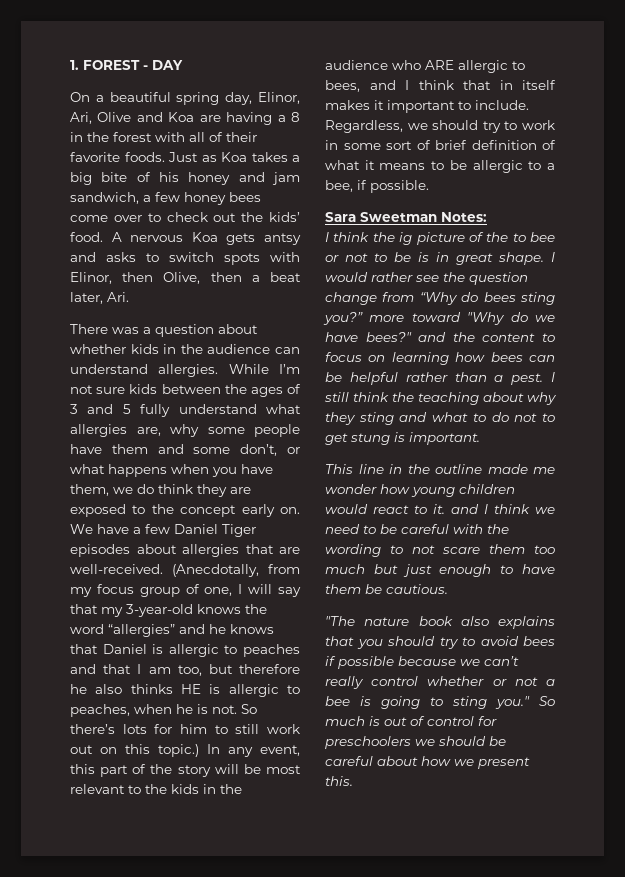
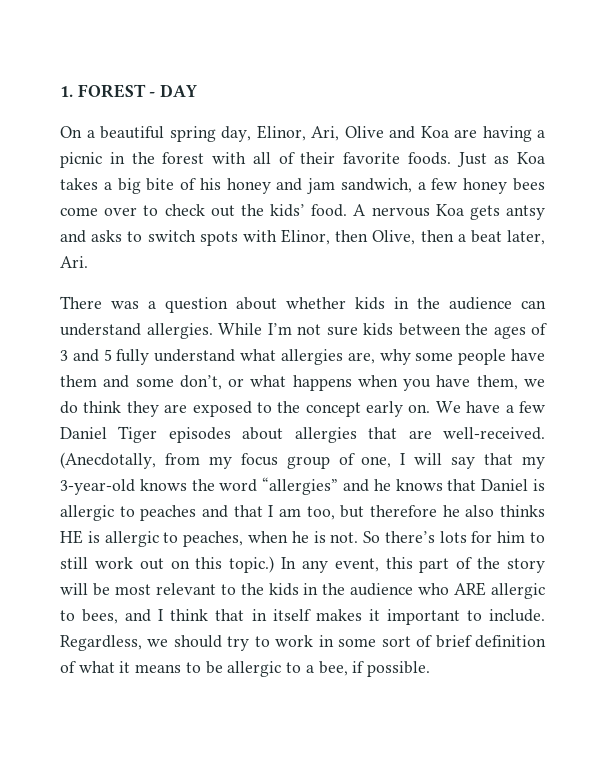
- On a beautiful spring day, Elinor, Ari, Olive and Koa are having a 8 in the forest with all of their favorite foods.
+ On a beautiful spring day, Elinor, Ari, Olive and Koa are having a picnic in the forest with all of their favorite foods.
- Sara Sweetman Notes:
- I think the ig picture of the to bee or not to be is in great shape. I would rather see the question change from “Why do bees sting you?” more toward "Why do we have bees?" and the content to focus on learning how bees can be helpful rather than a pest. I still think the teaching about why they sting and what to do not to get stung is important.
- This line in the outline made me wonder how young children would react to it. and I think we need to be careful with the wording to not scare them too much but just enough to have them be cautious.
- "The nature book also explains that you should try to avoid bees if possible because we can’t really control whether or not a bee is going to sting you." So much is out of control for preschoolers we should be careful about how we present this.

